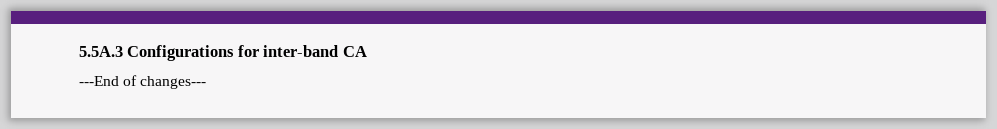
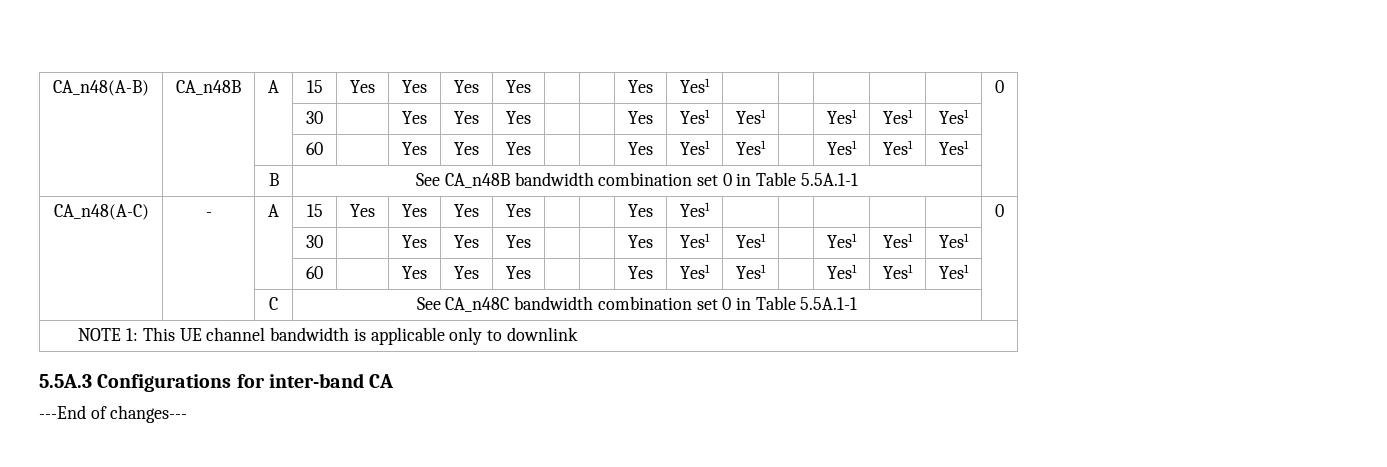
+ CA_n48(A-B) | CA_n48B | A | 15 | Yes | Yes | Yes | Yes | | | Yes | Yes1 | | | | | | 0
+ | | | 30 | | Yes | Yes | Yes | | | Yes | Yes1 | Yes1 | | Yes1 | Yes1 | Yes1 |
+ | | | 60 | | Yes | Yes | Yes | | | Yes | Yes1 | Yes1 | | Yes1 | Yes1 | Yes1 |
+ | | B | See CA_n48B bandwidth combination set 0 in Table 5.5A.1-1 |
+ CA_n48(A-C) | - | A | 15 | Yes | Yes | Yes | Yes | | | Yes | Yes1 | | | | | | 0
+ | | | 30 | | Yes | Yes | Yes | | | Yes | Yes1 | Yes1 | | Yes1 | Yes1 | Yes1 |
+ | | | 60 | | Yes | Yes | Yes | | | Yes | Yes1 | Yes1 | | Yes1 | Yes1 | Yes1 |
+ | | C | See CA_n48C bandwidth combination set 0 in Table 5.5A.1-1 |
+ NOTE 1: This UE channel bandwidth is applicable only to downlink

